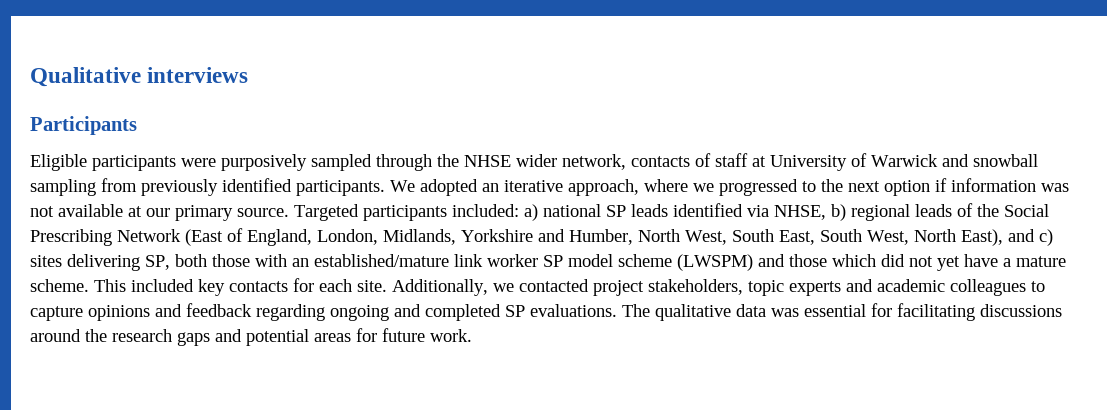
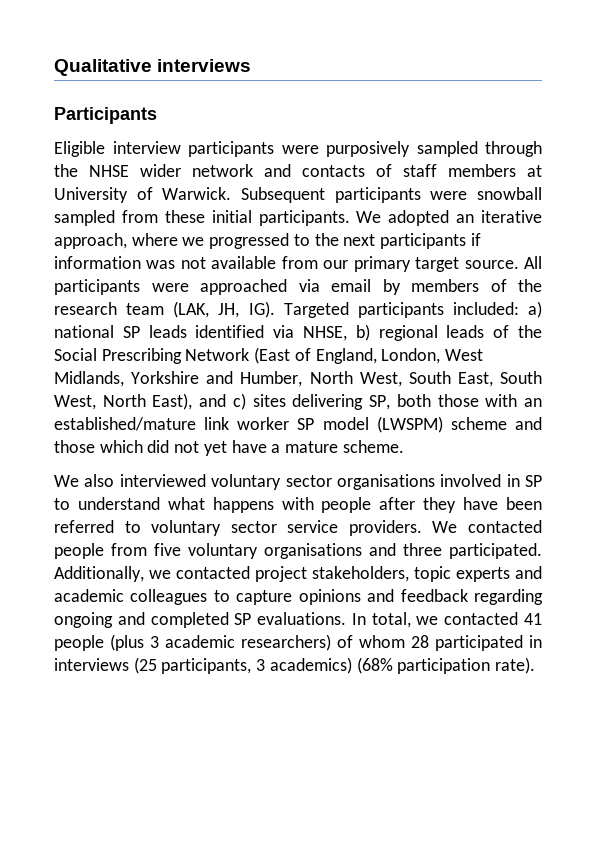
- Eligible participants were purposively sampled through the NHSE wider network, contacts of staff at University of Warwick and snowball sampling from previously identified participants.
+ Eligible interview participants were purposively sampled through the NHSE wider network and contacts of staff members at University of Warwick. Subsequent participants were snowball sampled from these initial participants.
- We adopted an iterative approach, where we progressed to the next option if information was not available at our primary source. Targeted participants included:
+ We adopted an iterative approach, where we progressed to the next participants if information was not available from our primary target source. All participants were approached via email by members of the research team (LAK, JH, IG). Targeted participants included:
- a) national SP leads identified via NHSE, b) regional leads of the Social Prescribing Network (East of England, London, Midlands, Yorkshire and Humber, North West, South East, South West, North East), and c) sites delivering SP, both those with an established/mature link worker SP model scheme (LWSPM) and those which did not yet have a mature scheme. This included key contacts for each site.
+ a) national SP leads identified via NHSE, b) regional leads of the Social Prescribing Network (East of England, London, West Midlands, Yorkshire and Humber, North West, South East, South West, North East), and c) sites delivering SP, both those with an established/mature link worker SP model (LWSPM) scheme and those which did not yet have a mature scheme.
+ We also interviewed voluntary sector organisations involved in SP to understand what happens with people after they have been referred to voluntary sector service providers. We contacted people from five voluntary organisations and three participated.
- The qualitative data was essential for facilitating discussions around the research gaps and potential areas for future work.
+ In total, we contacted 41 people (plus 3 academic researchers) of whom 28 participated in interviews (25 participants, 3 academics) (68% participation rate).

